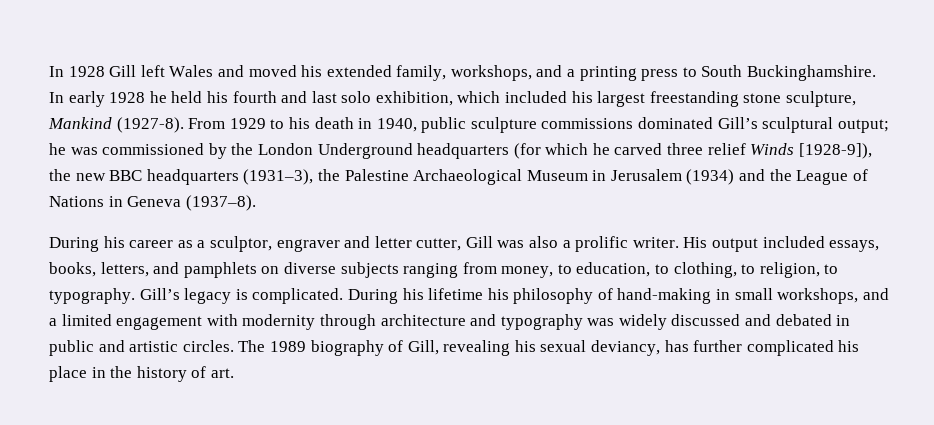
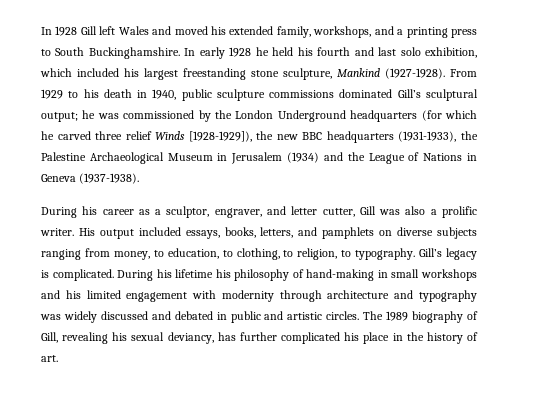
- In early 1928 he held his fourth and last solo exhibition, which included his largest freestanding stone sculpture, Mankind (1927-8).
+ In early 1928 he held his fourth and last solo exhibition, which included his largest freestanding stone sculpture, Mankind (1927-1928).
- From 1929 to his death in 1940, public sculpture commissions dominated Gill’s sculptural output; he was commissioned by the London Underground headquarters (for which he carved three relief Winds [1928-9]), the new BBC headquarters (1931–3), the Palestine Archaeological Museum in Jerusalem (1934) and the League of Nations in Geneva (1937–8).
+ From 1929 to his death in 1940, public sculpture commissions dominated Gill’s sculptural output; he was commissioned by the London Underground headquarters (for which he carved three relief Winds [1928-1929]), the new BBC headquarters (1931-1933), the Palestine Archaeological Museum in Jerusalem (1934) and the League of Nations in Geneva (1937-1938).
- During his career as a sculptor, engraver and letter cutter, Gill was also a prolific writer.
+ During his career as a sculptor, engraver, and letter cutter, Gill was also a prolific writer.
- During his lifetime his philosophy of hand-making in small workshops, and a limited engagement with modernity through architecture and typography was widely discussed and debated in public and artistic circles.
+ During his lifetime his philosophy of hand-making in small workshops and his limited engagement with modernity through architecture and typography was widely discussed and debated in public and artistic circles.

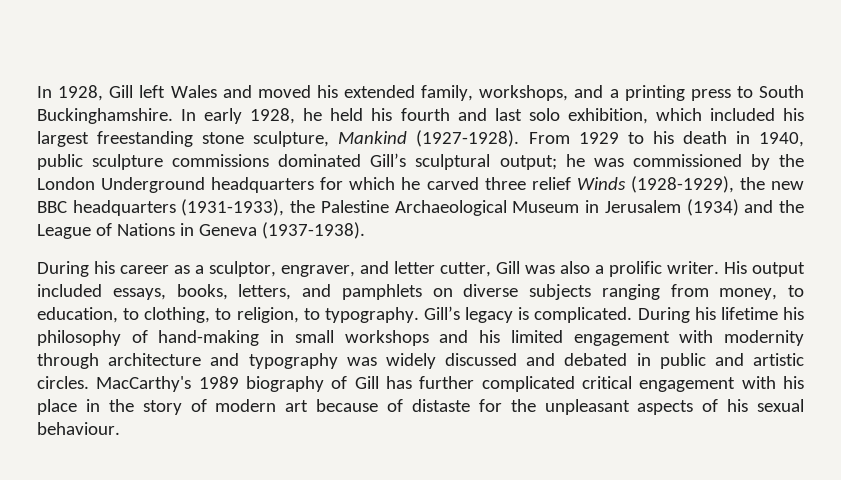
- In 1928 Gill left Wales and moved his extended family, workshops, and a printing press to South Buckinghamshire.
+ In 1928, Gill left Wales and moved his extended family, workshops, and a printing press to South Buckinghamshire.
- In early 1928 he held his fourth and last solo exhibition, which included his largest freestanding stone sculpture, Mankind (1927-1928).
+ In early 1928, he held his fourth and last solo exhibition, which included his largest freestanding stone sculpture, Mankind (1927-1928).
- From 1929 to his death in 1940, public sculpture commissions dominated Gill’s sculptural output; he was commissioned by the London Underground headquarters (for which he carved three relief Winds [1928-1929]), the new BBC headquarters (1931-1933), the Palestine Archaeological Museum in Jerusalem (1934) and the League of Nations in Geneva (1937-1938).
+ From 1929 to his death in 1940, public sculpture commissions dominated Gill’s sculptural output; he was commissioned by the London Underground headquarters for which he carved three relief Winds (1928-1929), the new BBC headquarters (1931-1933), the Palestine Archaeological Museum in Jerusalem (1934) and the League of Nations in Geneva (1937-1938).
- The 1989 biography of Gill, revealing his sexual deviancy, has further complicated his place in the history of art.
+ MacCarthy's 1989 biography of Gill has further complicated critical engagement with his place in the story of modern art because of distaste for the unpleasant aspects of his sexual behaviour.

